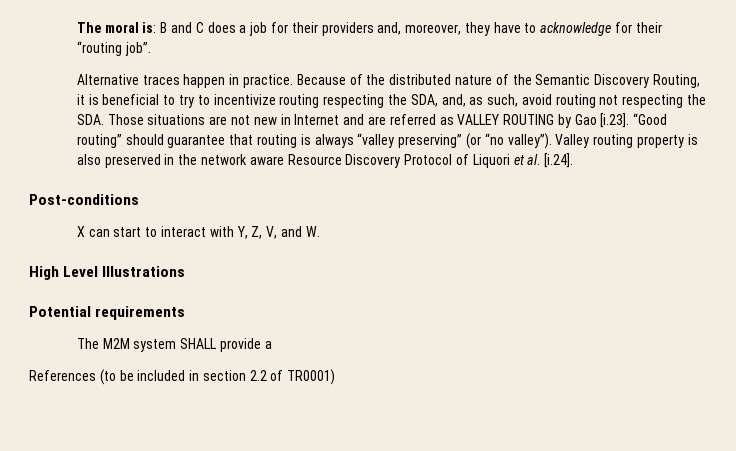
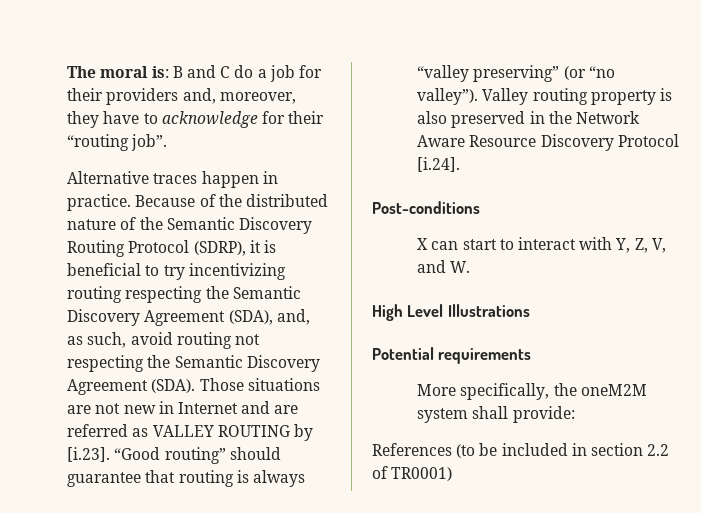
- The moral is: B and C does a job for their providers and, moreover, they have to acknowledge for their “routing job”.
+ The moral is: B and C do a job for their providers and, moreover, they have to acknowledge for their “routing job”.
- Because of the distributed nature of the Semantic Discovery Routing, it is beneficial to try to incentivize routing respecting the SDA, and, as such, avoid routing not respecting the SDA. Those situations are not new in Internet and are referred as VALLEY ROUTING by Gao [i.23]. “Good routing” should guarantee that routing is always “valley preserving” (or “no valley”).
+ Because of the distributed nature of the Semantic Discovery Routing Protocol (SDRP), it is beneficial to try incentivizing routing respecting the Semantic Discovery Agreement (SDA), and, as such, avoid routing not respecting the Semantic Discovery Agreement (SDA). Those situations are not new in Internet and are referred as VALLEY ROUTING by [i.23]. “Good routing” should guarantee that routing is always “valley preserving” (or “no valley”).
- Valley routing property is also preserved in the network aware Resource Discovery Protocol of Liquori et al. [i.24].
+ Valley routing property is also preserved in the Network Aware Resource Discovery Protocol [i.24].
- The M2M system SHALL provide a
+ More specifically, the oneM2M system shall provide:

